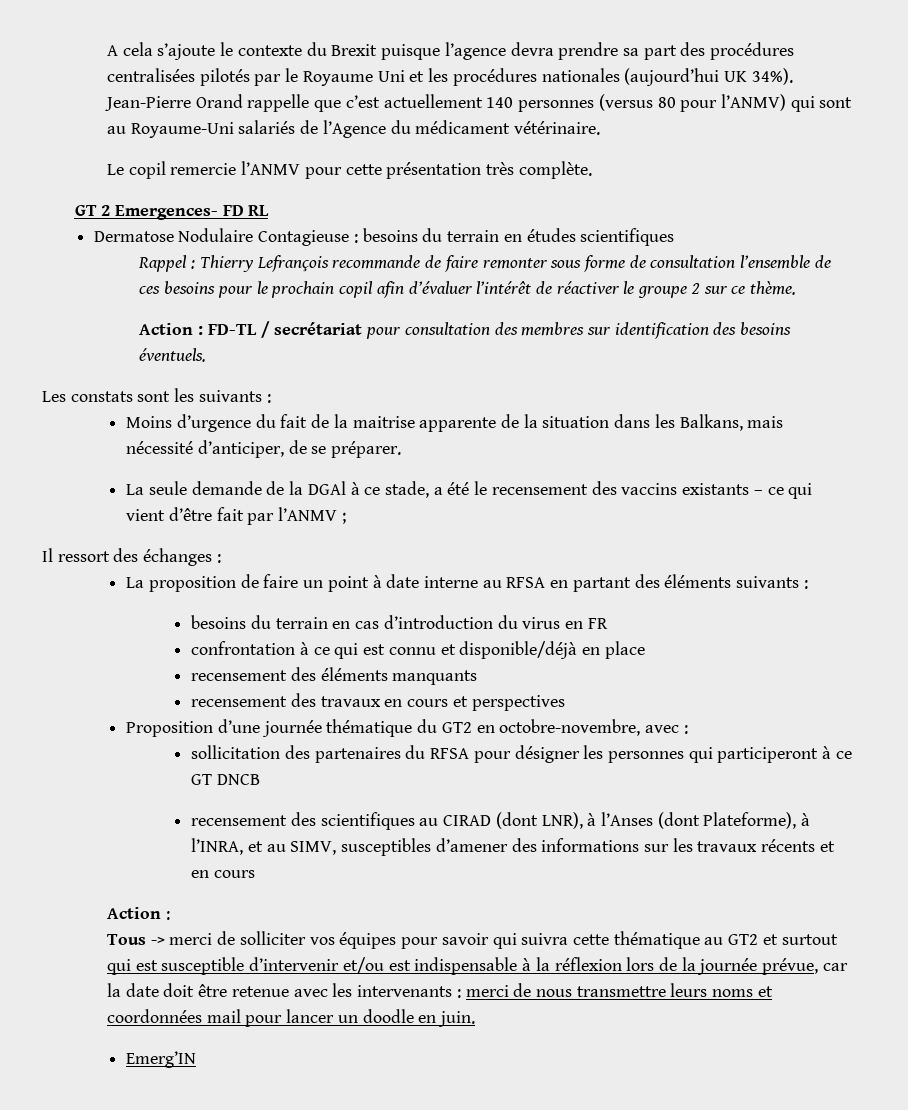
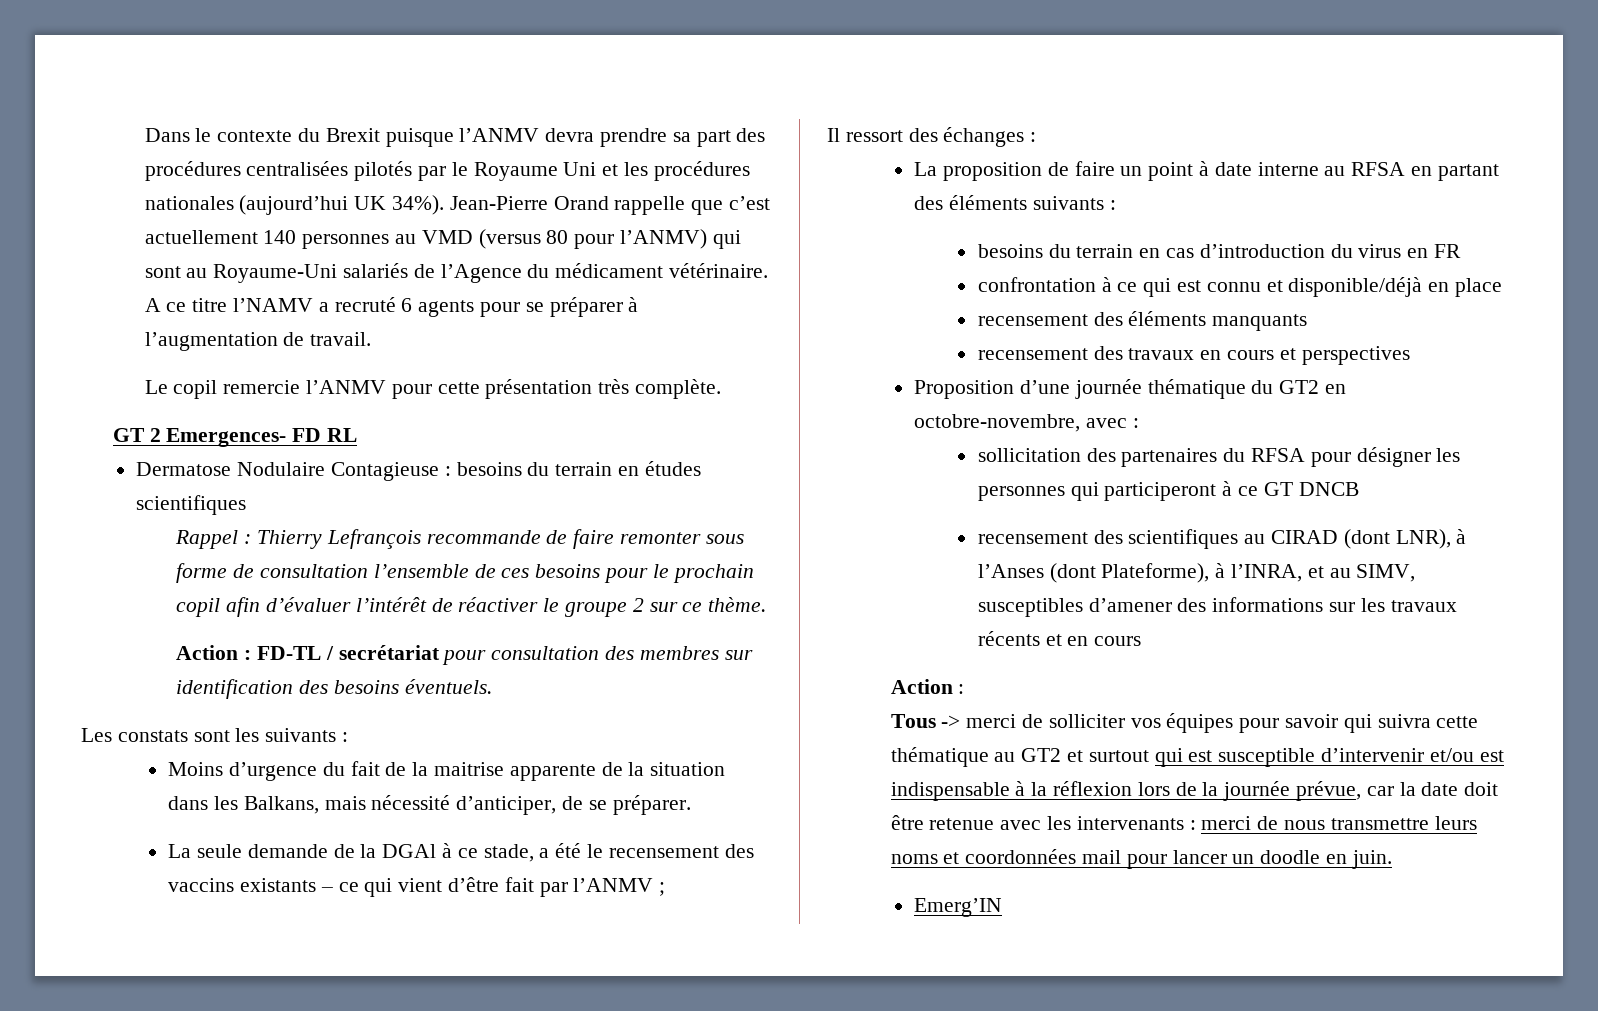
- A cela s’ajoute le contexte du Brexit puisque l’agence devra prendre sa part des procédures centralisées pilotés par le Royaume Uni et les procédures nationales (aujourd’hui UK 34%).
+ Dans le contexte du Brexit puisque l’ANMV devra prendre sa part des procédures centralisées pilotés par le Royaume Uni et les procédures nationales (aujourd’hui UK 34%).
- Jean-Pierre Orand rappelle que c’est actuellement 140 personnes (versus 80 pour l’ANMV) qui sont au Royaume-Uni salariés de l’Agence du médicament vétérinaire.
+ Jean-Pierre Orand rappelle que c’est actuellement 140 personnes au VMD (versus 80 pour l’ANMV) qui sont au Royaume-Uni salariés de l’Agence du médicament vétérinaire. A ce titre l’NAMV a recruté 6 agents pour se préparer à l’augmentation de travail.

